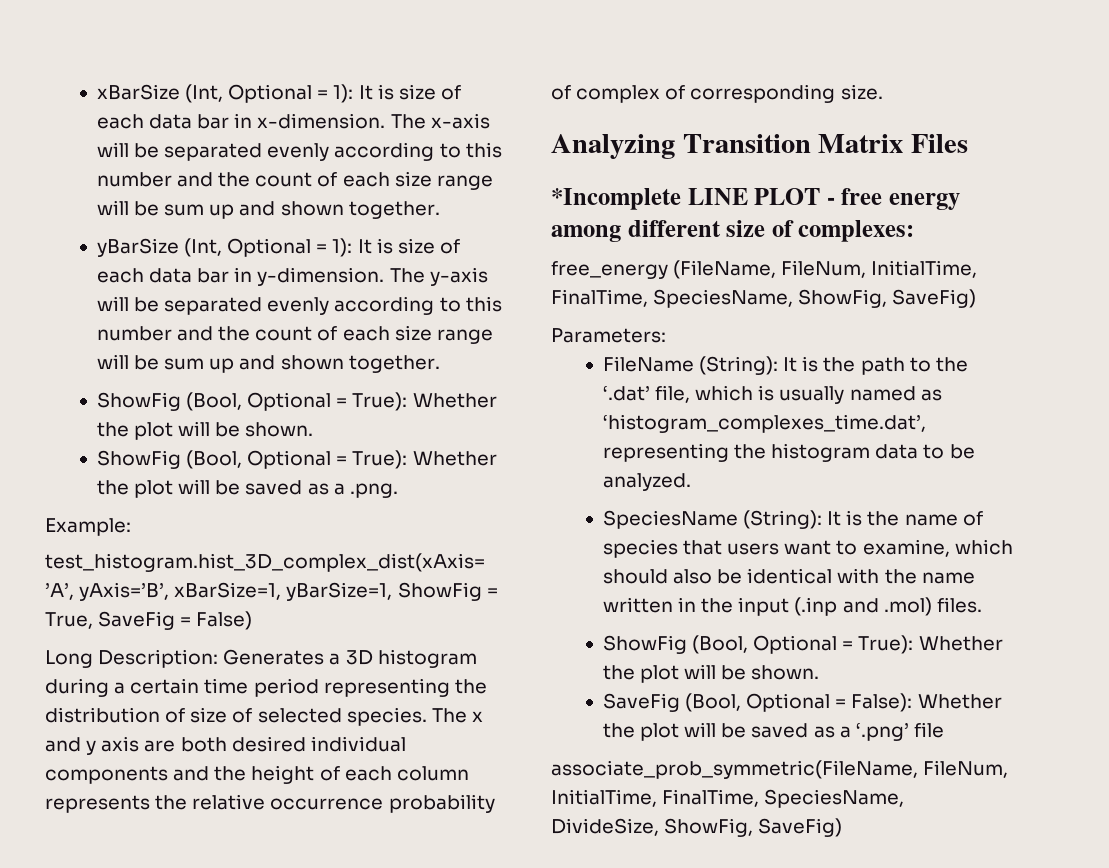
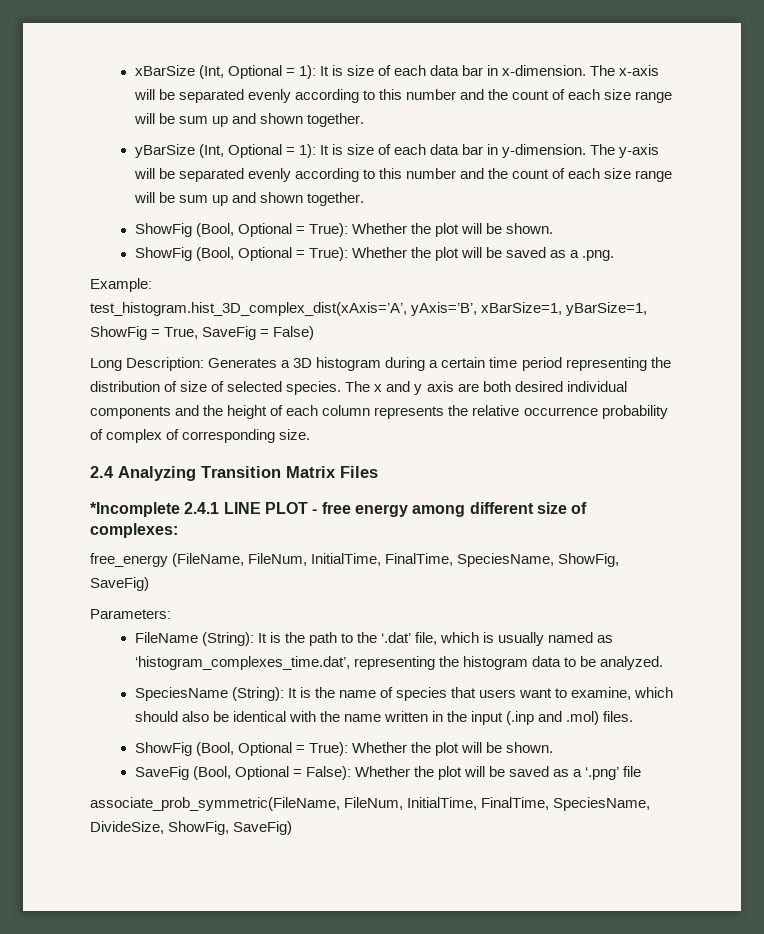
- Analyzing Transition Matrix Files
+ 2.4 Analyzing Transition Matrix Files
- *Incomplete LINE PLOT - free energy among different size of complexes:
+ *Incomplete 2.4.1 LINE PLOT - free energy among different size of complexes:

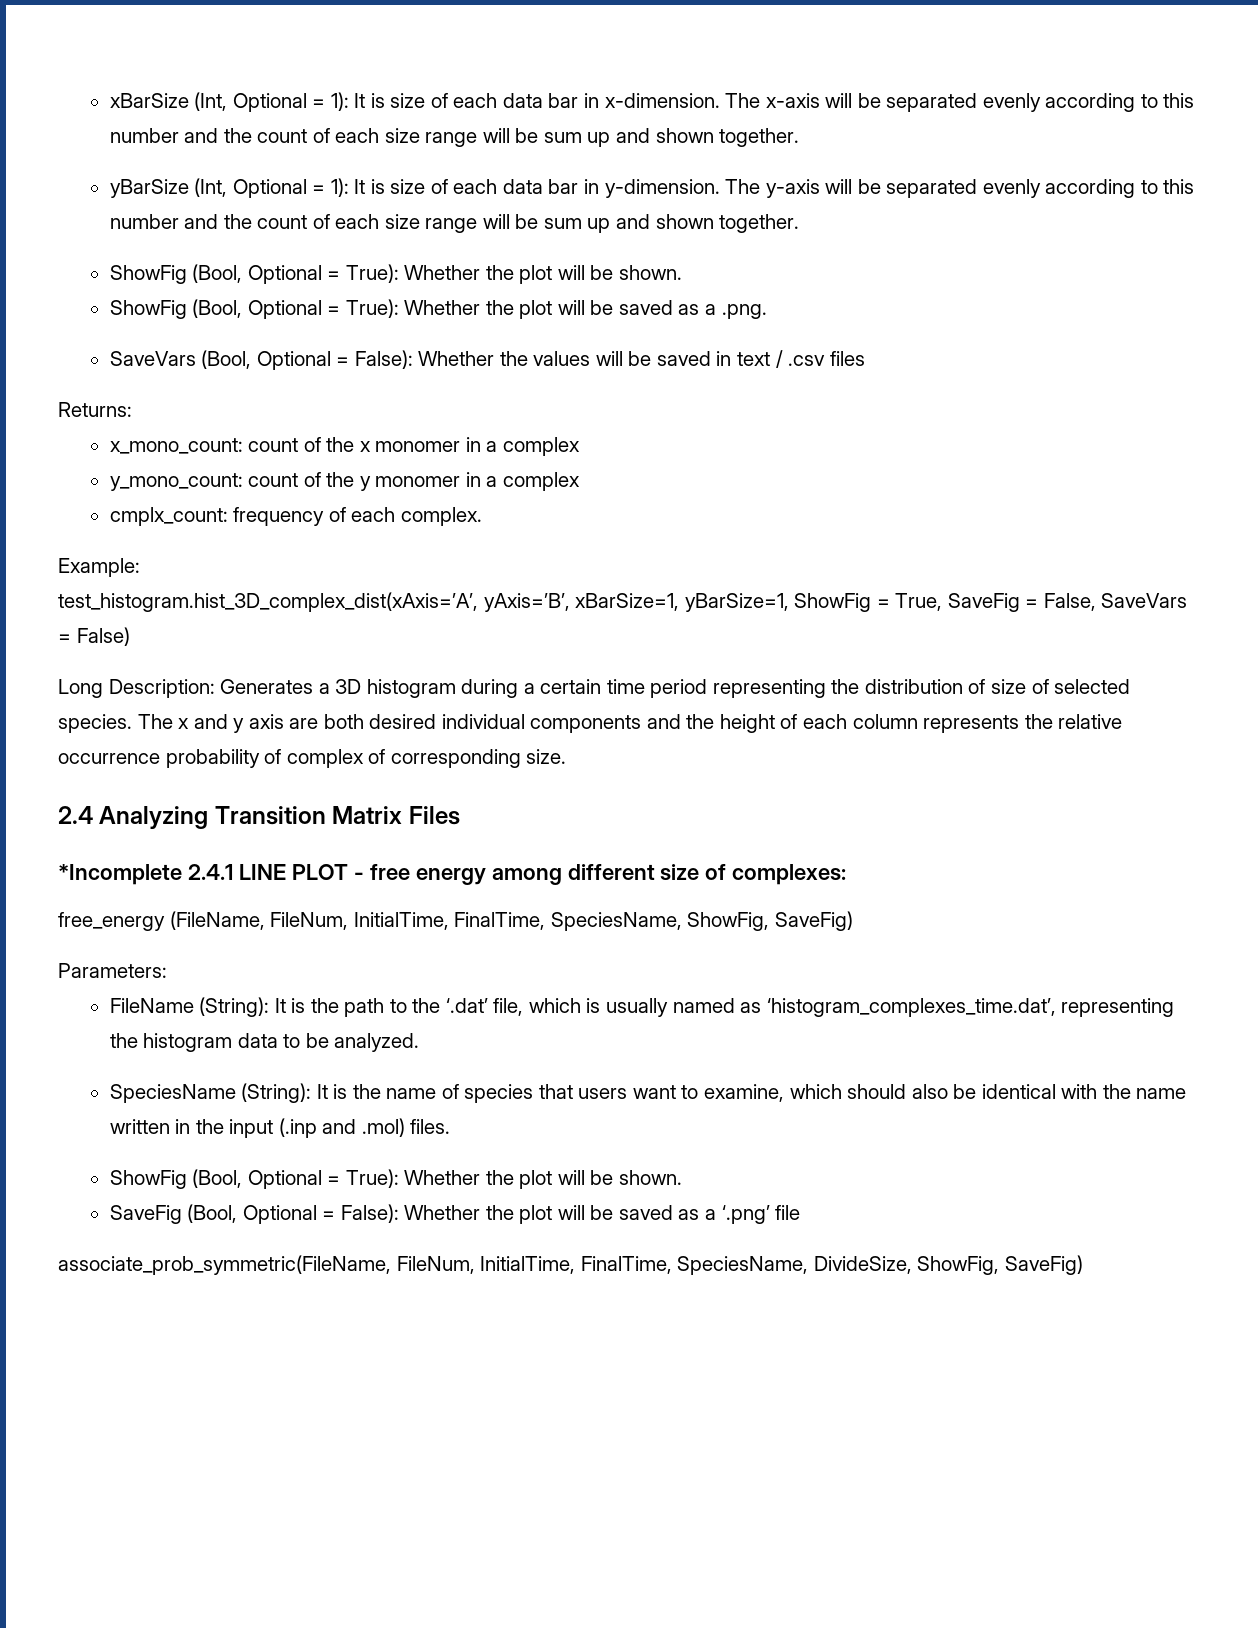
+ SaveVars (Bool, Optional = False): Whether the values will be saved in text / .csv files
+ Returns:
+ x_mono_count: count of the x monomer in a complex
+ y_mono_count: count of the y monomer in a complex
+ cmplx_count: frequency of each complex.
- test_histogram.hist_3D_complex_dist(xAxis=’A’, yAxis=’B’, xBarSize=1, yBarSize=1, ShowFig = True, SaveFig = False)
+ test_histogram.hist_3D_complex_dist(xAxis=’A’, yAxis=’B’, xBarSize=1, yBarSize=1, ShowFig = True, SaveFig = False, SaveVars = False)

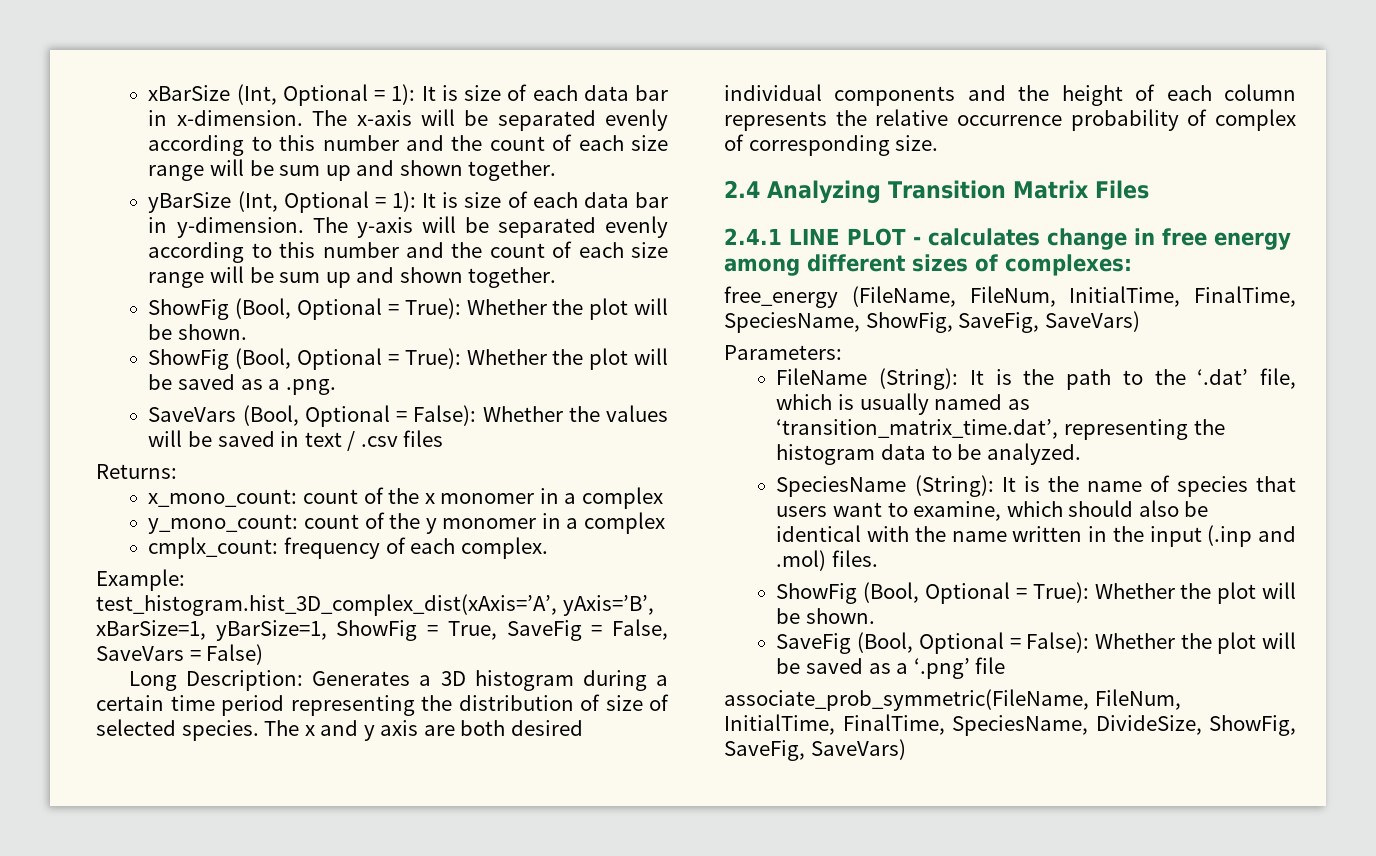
- *Incomplete 2.4.1 LINE PLOT - free energy among different size of complexes:
+ 2.4.1 LINE PLOT - calculates change in free energy among different sizes of complexes:
- free_energy (FileName, FileNum, InitialTime, FinalTime, SpeciesName, ShowFig, SaveFig)
+ free_energy (FileName, FileNum, InitialTime, FinalTime, SpeciesName, ShowFig, SaveFig, SaveVars)
- FileName (String): It is the path to the ‘.dat’ file, which is usually named as ‘histogram_complexes_time.dat’, representing the histogram data to be analyzed.
+ FileName (String): It is the path to the ‘.dat’ file, which is usually named as ‘transition_matrix_time.dat’, representing the histogram data to be analyzed.
- associate_prob_symmetric(FileName, FileNum, InitialTime, FinalTime, SpeciesName, DivideSize, ShowFig, SaveFig)
+ associate_prob_symmetric(FileName, FileNum, InitialTime, FinalTime, SpeciesName, DivideSize, ShowFig, SaveFig, SaveVars)

